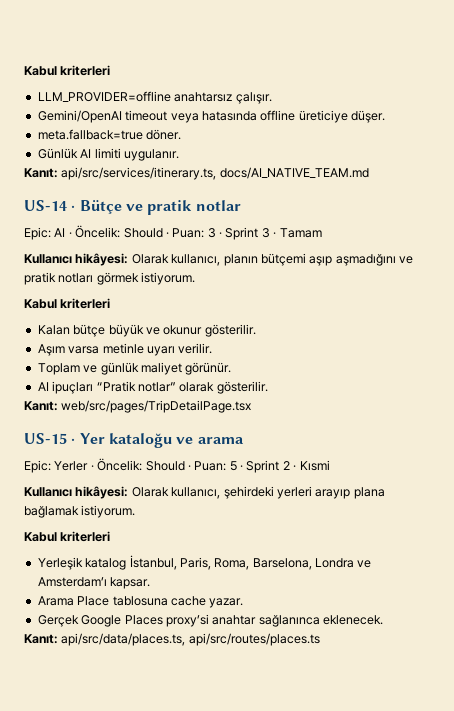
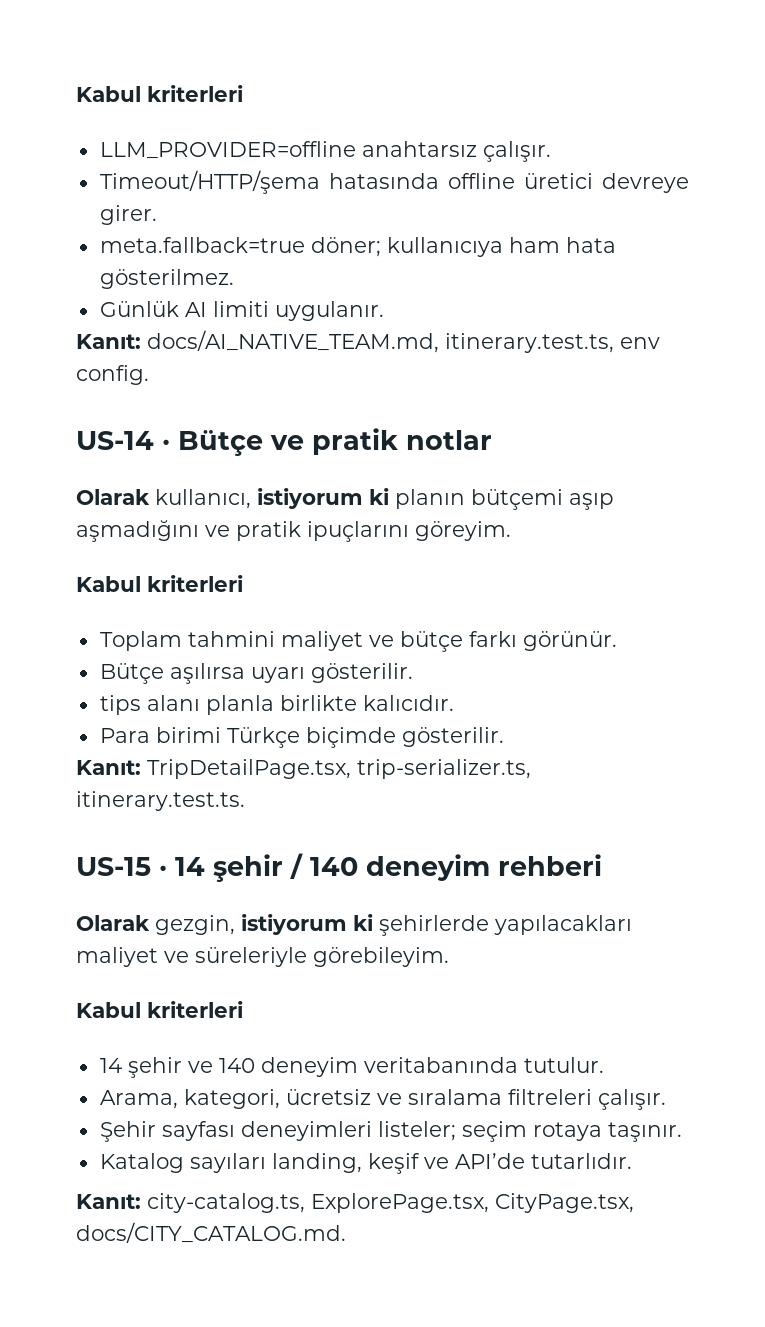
- Gemini/OpenAI timeout veya hatasında offline üreticiye düşer.
- meta.fallback=true döner.
+ Timeout/HTTP/şema hatasında offline üretici devreye girer.
+ meta.fallback=true döner; kullanıcıya ham hata gösterilmez.
- Kanıt: api/src/services/itinerary.ts, docs/AI_NATIVE_TEAM.md
+ Kanıt: docs/AI_NATIVE_TEAM.md, itinerary.test.ts, env config.
- Epic: AI · Öncelik: Should · Puan: 3 · Sprint 3 · Tamam
- Kullanıcı hikâyesi: Olarak kullanıcı, planın bütçemi aşıp aşmadığını ve pratik notları görmek istiyorum.
+ Olarak kullanıcı, istiyorum ki planın bütçemi aşıp aşmadığını ve pratik ipuçlarını göreyim.
  Kabul kriterleri
- Kalan bütçe büyük ve okunur gösterilir.
- Aşım varsa metinle uyarı verilir.
- Toplam ve günlük maliyet görünür.
- AI ipuçları “Pratik notlar” olarak gösterilir.
+ Toplam tahmini maliyet ve bütçe farkı görünür.
+ Bütçe aşılırsa uyarı gösterilir.
+ tips alanı planla birlikte kalıcıdır.
+ Para birimi Türkçe biçimde gösterilir.
- Kanıt: web/src/pages/TripDetailPage.tsx
+ Kanıt: TripDetailPage.tsx, trip-serializer.ts, itinerary.test.ts.
- US-15 · Yer kataloğu ve arama
- Epic: Yerler · Öncelik: Should · Puan: 5 · Sprint 2 · Kısmi
- Kullanıcı hikâyesi: Olarak kullanıcı, şehirdeki yerleri arayıp plana bağlamak istiyorum.
+ US-15 · 14 şehir / 140 deneyim rehberi
+ Olarak gezgin, istiyorum ki şehirlerde yapılacakları maliyet ve süreleriyle görebileyim.
  Kabul kriterleri
- Yerleşik katalog İstanbul, Paris, Roma, Barselona, Londra ve Amsterdam’ı kapsar.
- Arama Place tablosuna cache yazar.
- Gerçek Google Places proxy’si anahtar sağlanınca eklenecek.
- Kanıt: api/src/data/places.ts, api/src/routes/places.ts
+ 14 şehir ve 140 deneyim veritabanında tutulur.
+ Arama, kategori, ücretsiz ve sıralama filtreleri çalışır.
+ Şehir sayfası deneyimleri listeler; seçim rotaya taşınır.
+ Katalog sayıları landing, keşif ve API’de tutarlıdır.
+ Kanıt: city-catalog.ts, ExplorePage.tsx, CityPage.tsx, docs/CITY_CATALOG.md.

